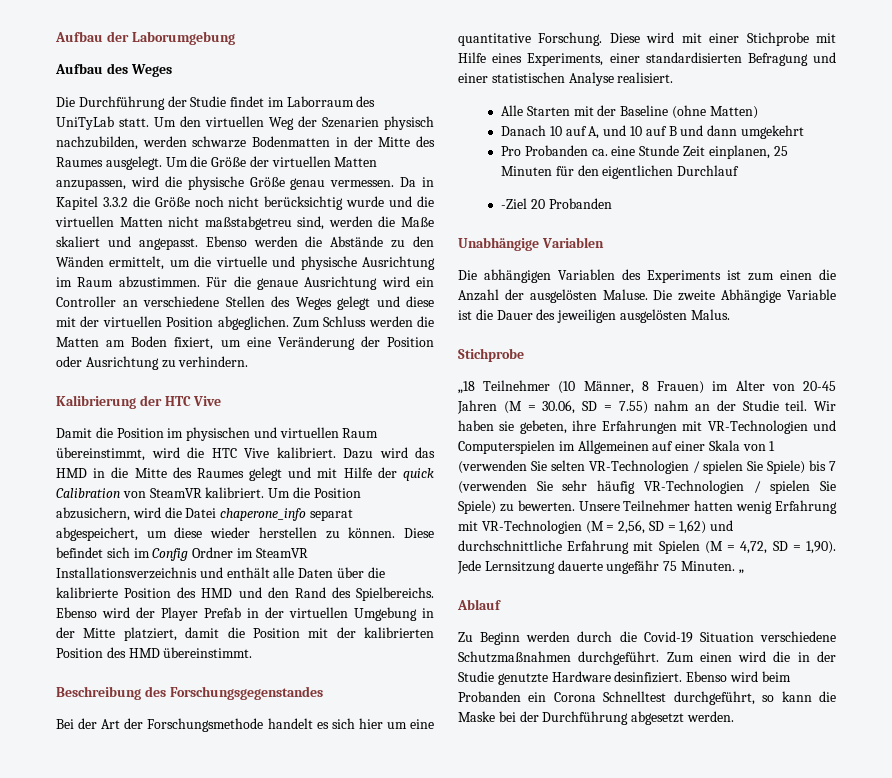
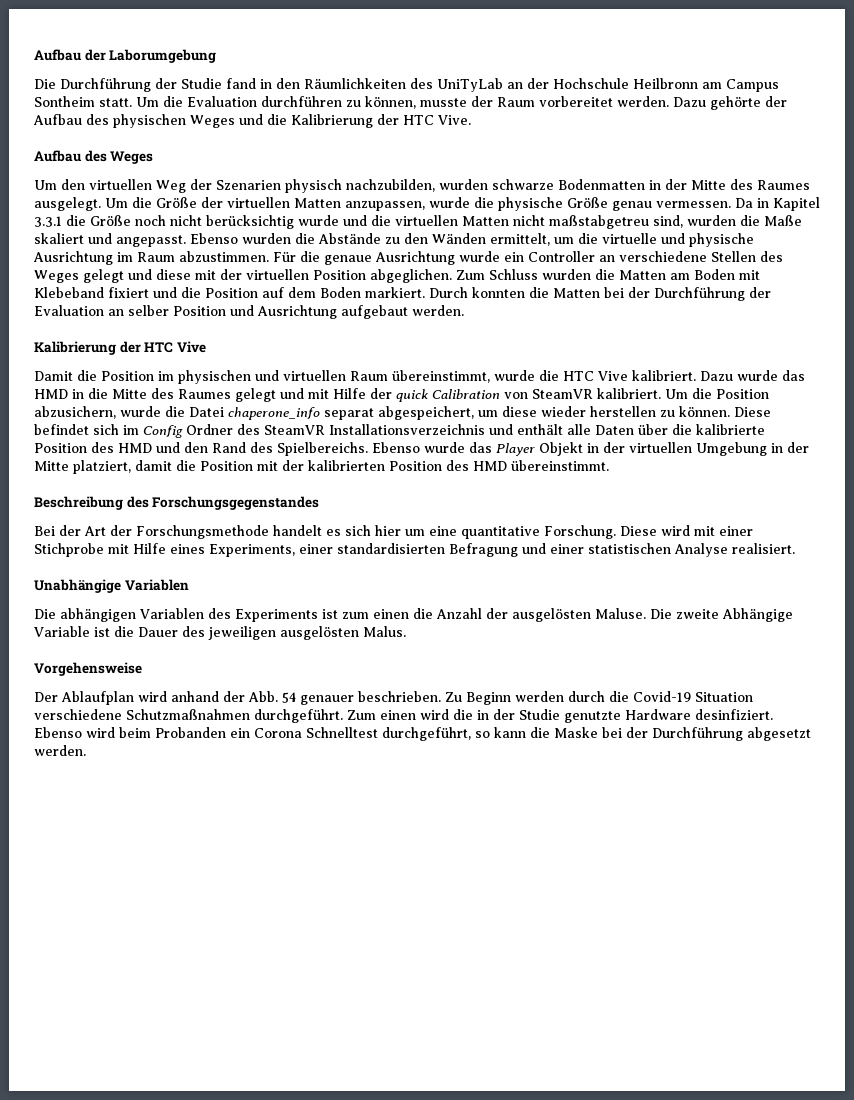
+ Die Durchführung der Studie fand in den Räumlichkeiten des UniTyLab an der Hochschule Heilbronn am Campus Sontheim statt. Um die Evaluation durchführen zu können, musste der Raum vorbereitet werden. Dazu gehörte der Aufbau des physischen Weges und die Kalibrierung der HTC Vive.
  Aufbau des Weges
- Die Durchführung der Studie findet im Laborraum des UniTyLab statt. Um den virtuellen Weg der Szenarien physisch nachzubilden, werden schwarze Bodenmatten in der Mitte des Raumes ausgelegt.
+ Um den virtuellen Weg der Szenarien physisch nachzubilden, wurden schwarze Bodenmatten in der Mitte des Raumes ausgelegt.
- Um die Größe der virtuellen Matten anzupassen, wird die physische Größe genau vermessen.
+ Um die Größe der virtuellen Matten anzupassen, wurde die physische Größe genau vermessen.
- Da in Kapitel 3.3.2 die Größe noch nicht berücksichtig wurde und die virtuellen Matten nicht maßstabgetreu sind, werden die Maße skaliert und angepasst.
+ Da in Kapitel 3.3.1 die Größe noch nicht berücksichtig wurde und die virtuellen Matten nicht maßstabgetreu sind, wurden die Maße skaliert und angepasst.
- Ebenso werden die Abstände zu den Wänden ermittelt, um die virtuelle und physische Ausrichtung im Raum abzustimmen.
+ Ebenso wurden die Abstände zu den Wänden ermittelt, um die virtuelle und physische Ausrichtung im Raum abzustimmen.
- Für die genaue Ausrichtung wird ein Controller an verschiedene Stellen des Weges gelegt und diese mit der virtuellen Position abgeglichen.
+ Für die genaue Ausrichtung wurde ein Controller an verschiedene Stellen des Weges gelegt und diese mit der virtuellen Position abgeglichen.
- Zum Schluss werden die Matten am Boden fixiert, um eine Veränderung der Position oder Ausrichtung zu verhindern.
+ Zum Schluss wurden die Matten am Boden mit Klebeband fixiert und die Position auf dem Boden markiert. Durch konnten die Matten bei der Durchführung der Evaluation an selber Position und Ausrichtung aufgebaut werden.
- Damit die Position im physischen und virtuellen Raum übereinstimmt, wird die HTC Vive kalibriert.
+ Damit die Position im physischen und virtuellen Raum übereinstimmt, wurde die HTC Vive kalibriert.
- Dazu wird das HMD in die Mitte des Raumes gelegt und mit Hilfe der quick Calibration von SteamVR kalibriert.
+ Dazu wurde das HMD in die Mitte des Raumes gelegt und mit Hilfe der quick Calibration von SteamVR kalibriert.
- Um die Position abzusichern, wird die Datei chaperone_info separat abgespeichert, um diese wieder herstellen zu können.
+ Um die Position abzusichern, wurde die Datei chaperone_info separat abgespeichert, um diese wieder herstellen zu können.
- Diese befindet sich im Config Ordner im SteamVR Installationsverzeichnis und enthält alle Daten über die kalibrierte Position des HMD und den Rand des Spielbereichs.
+ Diese befindet sich im Config Ordner des SteamVR Installationsverzeichnis und enthält alle Daten über die kalibrierte Position des HMD und den Rand des Spielbereichs.
- Ebenso wird der Player Prefab in der virtuellen Umgebung in der Mitte platziert, damit die Position mit der kalibrierten Position des HMD übereinstimmt.
+ Ebenso wurde das Player Objekt in der virtuellen Umgebung in der Mitte platziert, damit die Position mit der kalibrierten Position des HMD übereinstimmt.
- Alle Starten mit der Baseline (ohne Matten)
- Danach 10 auf A, und 10 auf B und dann umgekehrt
- Pro Probanden ca. eine Stunde Zeit einplanen, 25 Minuten für den eigentlichen Durchlauf
- -Ziel 20 Probanden
  Die zweite Abhängige Variable ist die Dauer des jeweiligen ausgelösten Malus.
- Stichprobe
- „18 Teilnehmer (10 Männer, 8 Frauen) im Alter von 20-45 Jahren (M = 30.06, SD = 7.55) nahm an der Studie teil. Wir haben sie gebeten, ihre Erfahrungen mit VR-Technologien und Computerspielen im Allgemeinen auf einer Skala von 1 (verwenden Sie selten VR-Technologien / spielen Sie Spiele) bis 7 (verwenden Sie sehr häufig VR-Technologien / spielen Sie Spiele) zu bewerten. Unsere Teilnehmer hatten wenig Erfahrung mit VR-Technologien (M = 2,56, SD = 1,62) und durchschnittliche Erfahrung mit Spielen (M = 4,72, SD = 1,90). Jede Lernsitzung dauerte ungefähr 75 Minuten. „
- Ablauf
- Zu Beginn werden durch die Covid-19 Situation verschiedene Schutzmaßnahmen durchgeführt.
+ Vorgehensweise
+ Der Ablaufplan wird anhand der Abb. 54 genauer beschrieben. Zu Beginn werden durch die Covid-19 Situation verschiedene Schutzmaßnahmen durchgeführt.

